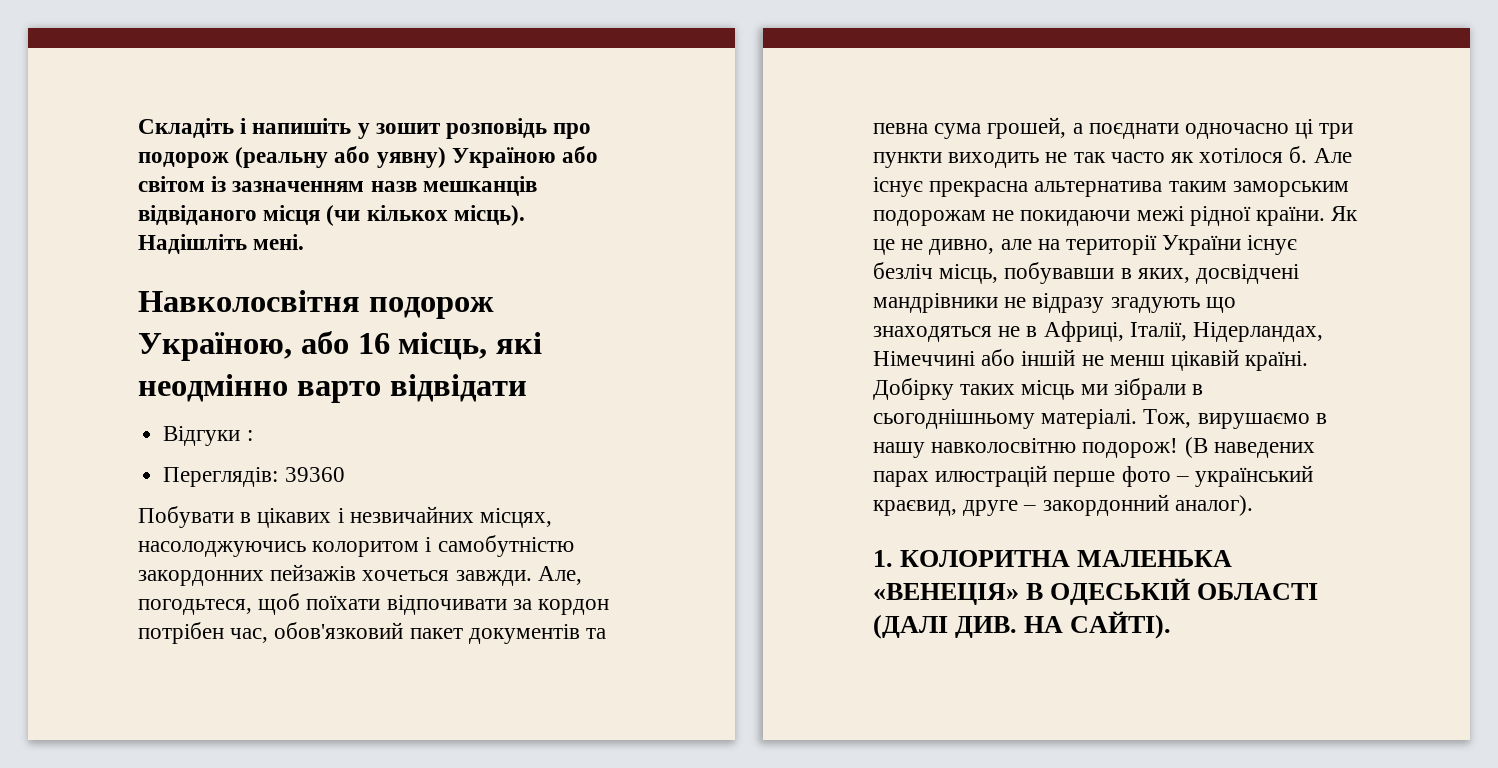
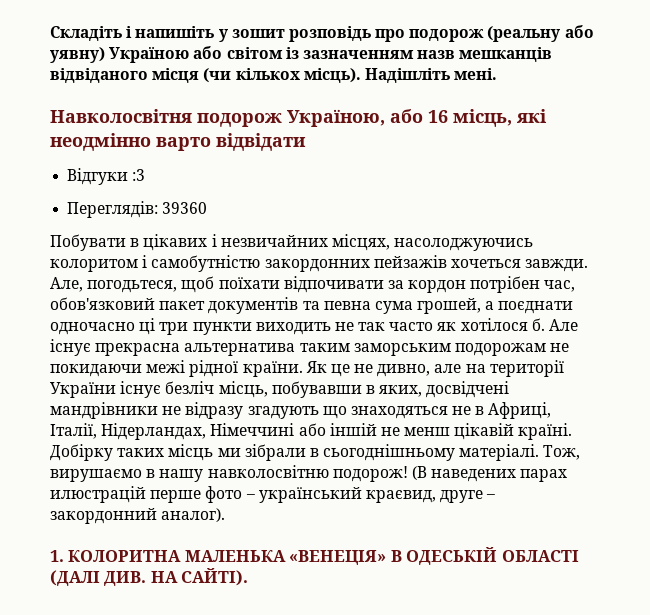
- Відгуки :
+ Відгуки :3

